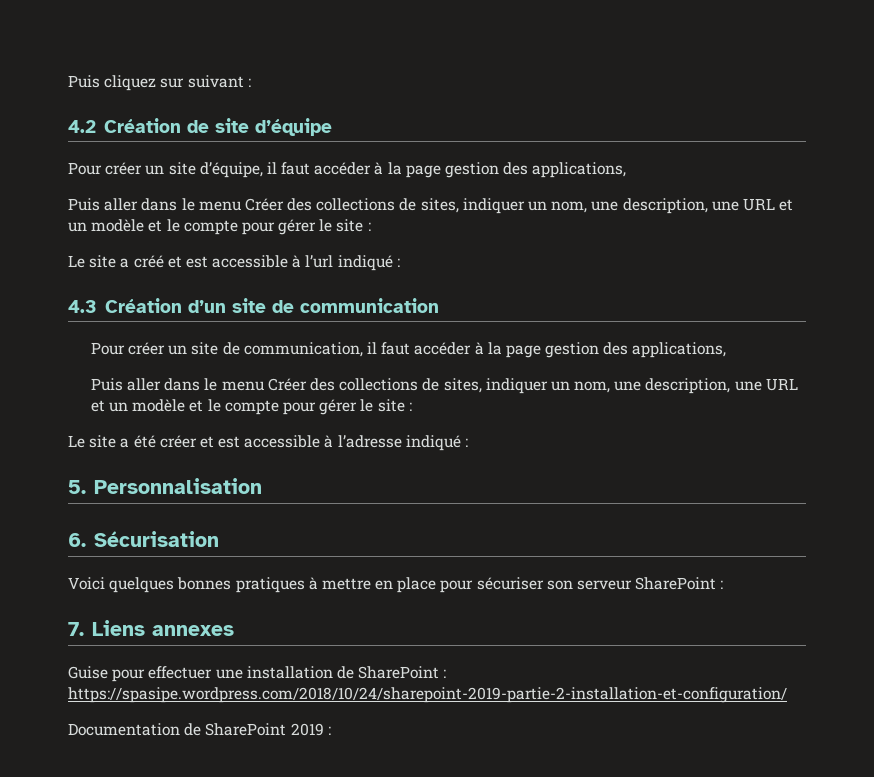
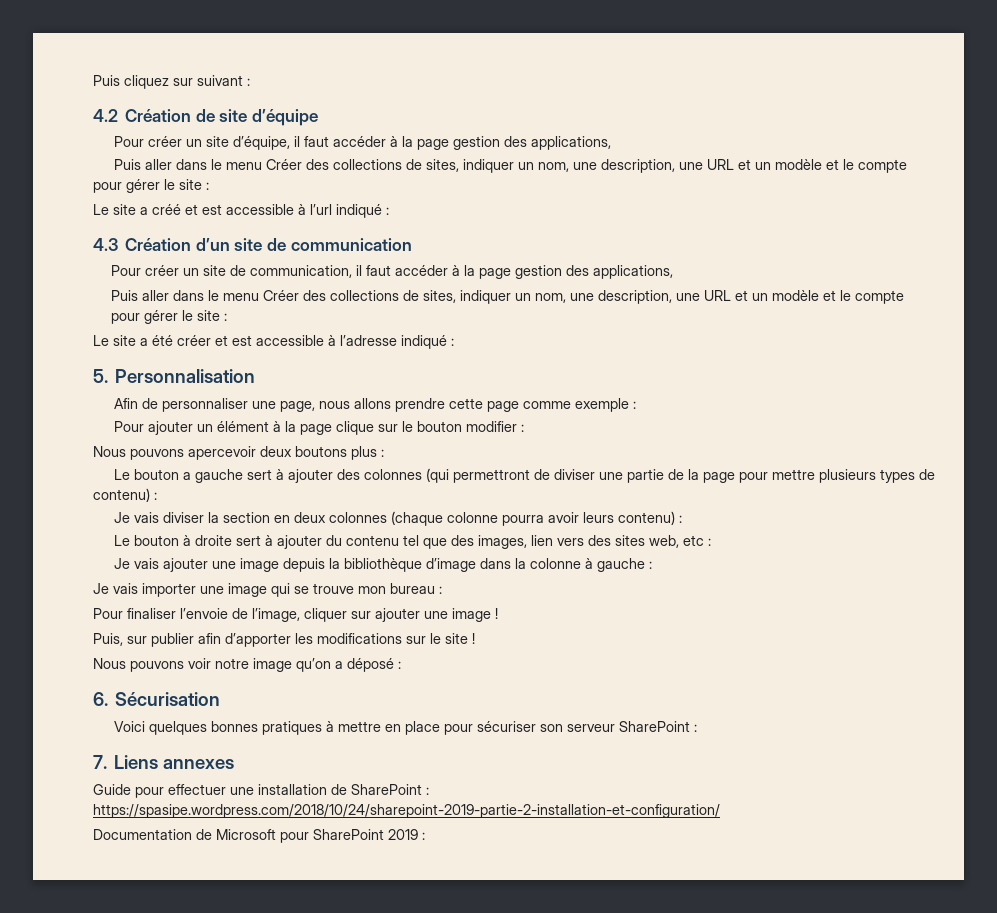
+ Afin de personnaliser une page, nous allons prendre cette page comme exemple :
+ Pour ajouter un élément à la page clique sur le bouton modifier :
+ Nous pouvons apercevoir deux boutons plus :
+ Le bouton a gauche sert à ajouter des colonnes (qui permettront de diviser une partie de la page pour mettre plusieurs types de contenu) :
+ Je vais diviser la section en deux colonnes (chaque colonne pourra avoir leurs contenu) :
+ Le bouton à droite sert à ajouter du contenu tel que des images, lien vers des sites web, etc :
+ Je vais ajouter une image depuis la bibliothèque d’image dans la colonne à gauche :
+ Je vais importer une image qui se trouve mon bureau :
+ Pour finaliser l’envoie de l’image, cliquer sur ajouter une image !
+ Puis, sur publier afin d’apporter les modifications sur le site !
+ Nous pouvons voir notre image qu’on a déposé :
- Guise pour effectuer une installation de SharePoint : https://spasipe.wordpress.com/2018/10/24/sharepoint-2019-partie-2-installation-et-configuration/
+ Guide pour effectuer une installation de SharePoint : https://spasipe.wordpress.com/2018/10/24/sharepoint-2019-partie-2-installation-et-configuration/
- Documentation de SharePoint 2019 :
+ Documentation de Microsoft pour SharePoint 2019 :

